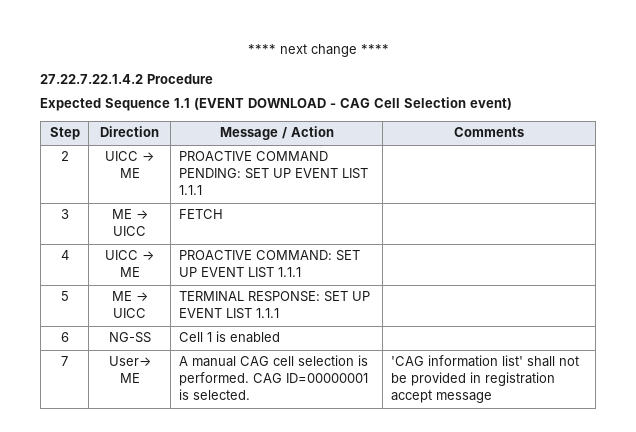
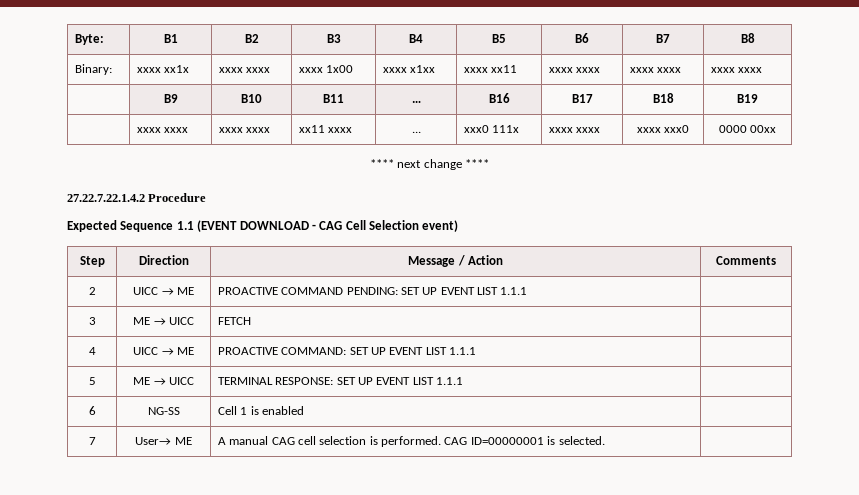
+ Byte: | B1 | B2 | B3 | B4 | B5 | B6 | B7 | B8
+ Binary: | xxxx xx1x | xxxx xxxx | xxxx 1x00 | xxxx x1xx | xxxx xx11 | xxxx xxxx | xxxx xxxx | xxxx xxxx
+ | B9 | B10 | B11 | … | B16 | B17 | B18 | B19
+ | xxxx xxxx | xxxx xxxx | xx11 xxxx | ... | xxx0 111x | xxxx xxxx | xxxx xxx0 | 0000 00xx
- 7 | User→ ME | A manual CAG cell selection is performed. CAG ID=00000001 is selected. | 'CAG information list' shall not be provided in registration accept message
+ 7 | User→ ME | A manual CAG cell selection is performed. CAG ID=00000001 is selected. |

